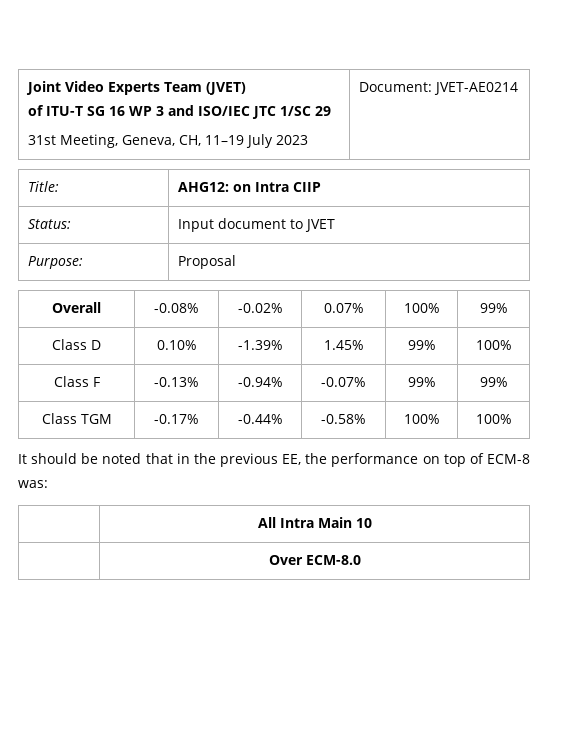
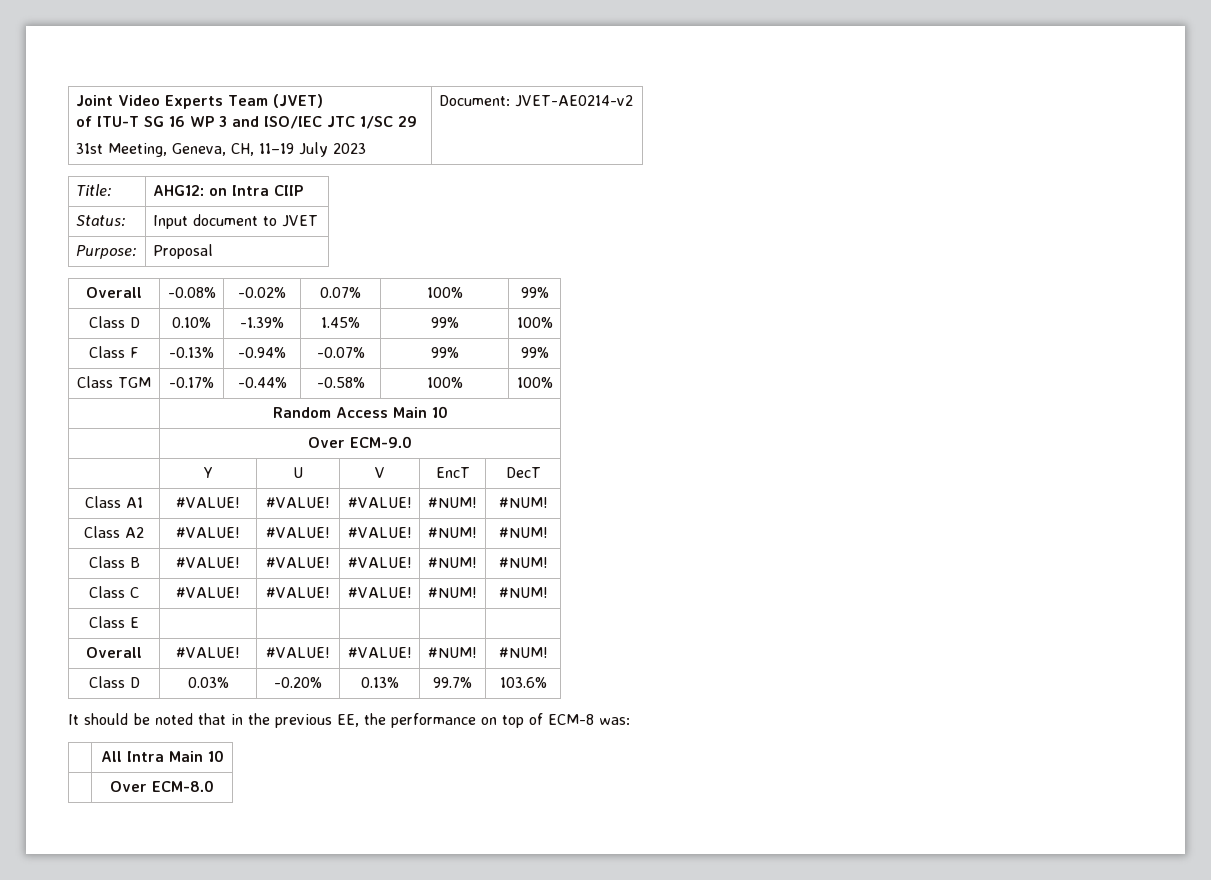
  Joint Video Experts Team (JVET)
  of ITU-T SG 16 WP 3 and ISO/IEC JTC 1/SC 29
- 31st Meeting, Geneva, CH, 11–19 July 2023 | Document: JVET-AE0214
+ 31st Meeting, Geneva, CH, 11–19 July 2023 | Document: JVET-AE0214-v2
+ | Random Access Main 10
+ | Over ECM-9.0
+ | Y | U | V | EncT | DecT
+ Class A1 | #VALUE! | #VALUE! | #VALUE! | #NUM! | #NUM!
+ Class A2 | #VALUE! | #VALUE! | #VALUE! | #NUM! | #NUM!
+ Class B | #VALUE! | #VALUE! | #VALUE! | #NUM! | #NUM!
+ Class C | #VALUE! | #VALUE! | #VALUE! | #NUM! | #NUM!
+ Class E | | | | |
+ Overall | #VALUE! | #VALUE! | #VALUE! | #NUM! | #NUM!
+ Class D | 0.03% | -0.20% | 0.13% | 99.7% | 103.6%

